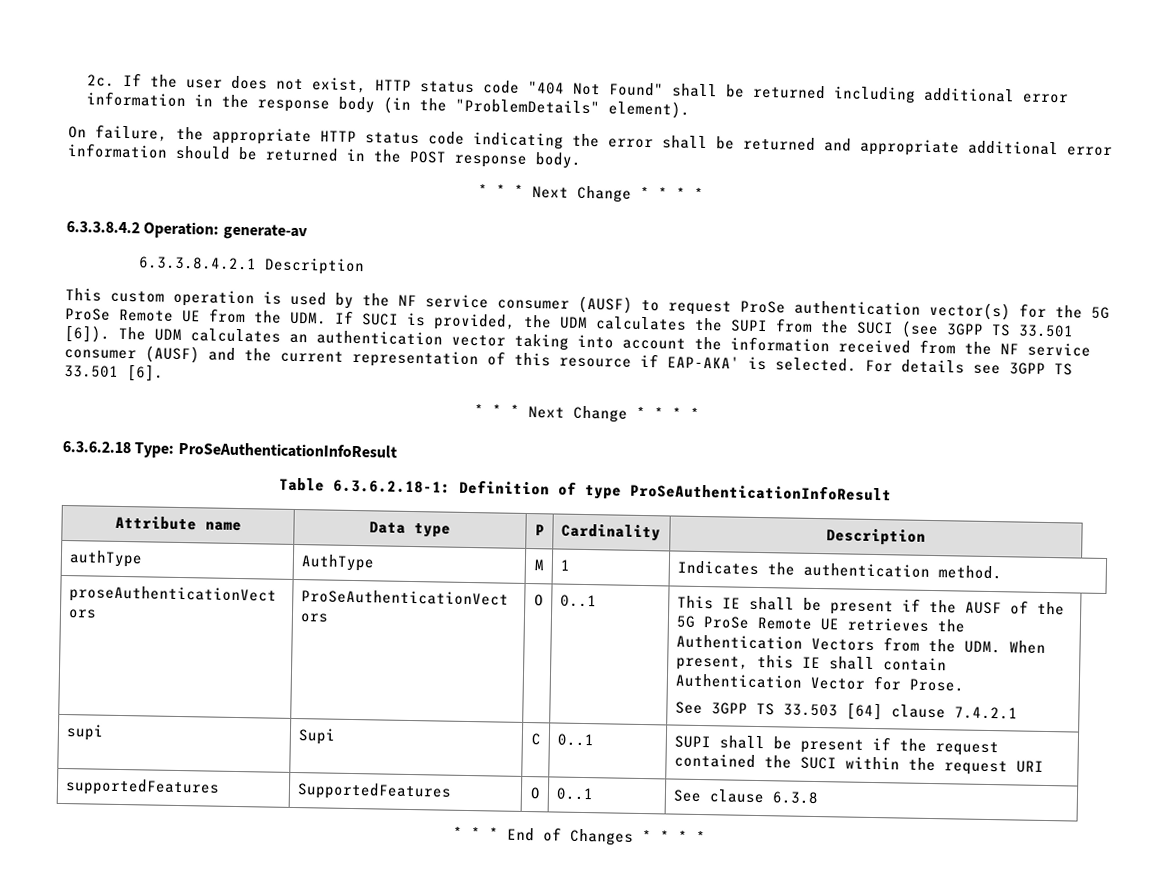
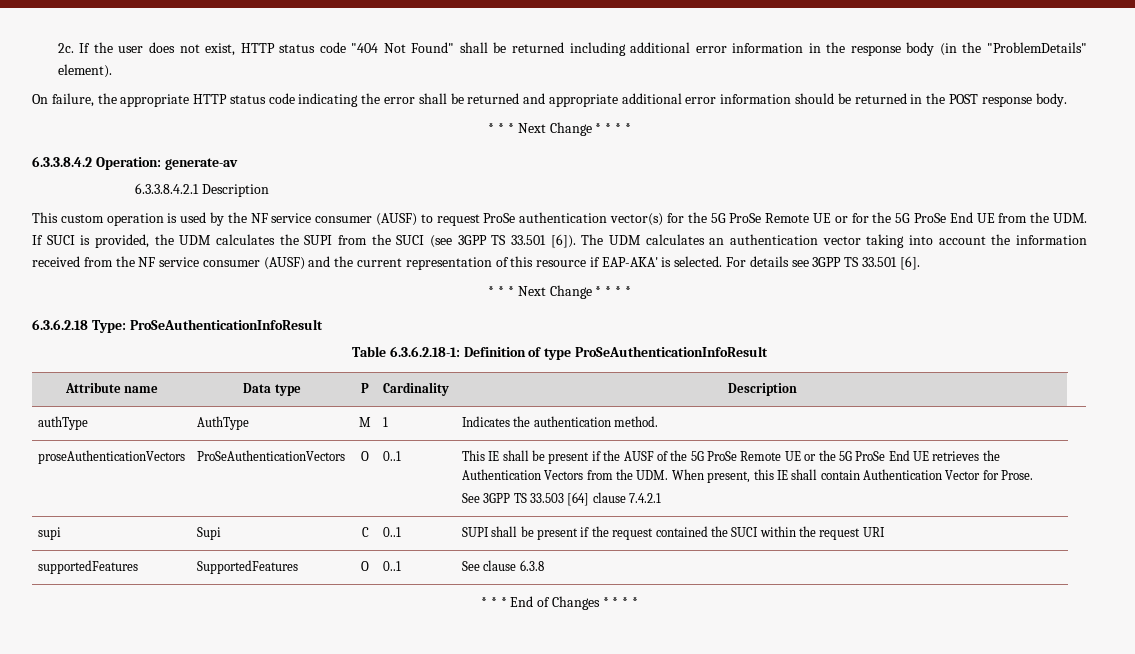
- This custom operation is used by the NF service consumer (AUSF) to request ProSe authentication vector(s) for the 5G ProSe Remote UE from the UDM. If SUCI is provided, the UDM calculates the SUPI from the SUCI (see 3GPP TS 33.501 [6]).
+ This custom operation is used by the NF service consumer (AUSF) to request ProSe authentication vector(s) for the 5G ProSe Remote UE or for the 5G ProSe End UE from the UDM. If SUCI is provided, the UDM calculates the SUPI from the SUCI (see 3GPP TS 33.501 [6]).
- This IE shall be present if the AUSF of the 5G ProSe Remote UE retrieves the Authentication Vectors from the UDM. When present, this IE shall contain Authentication Vector for Prose.
+ This IE shall be present if the AUSF of the 5G ProSe Remote UE or the 5G ProSe End UE retrieves the Authentication Vectors from the UDM. When present, this IE shall contain Authentication Vector for Prose.

